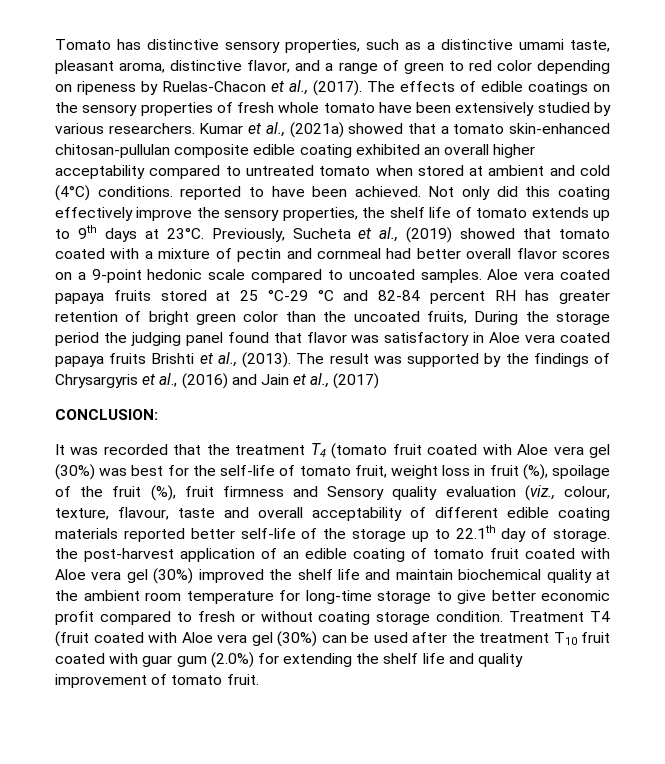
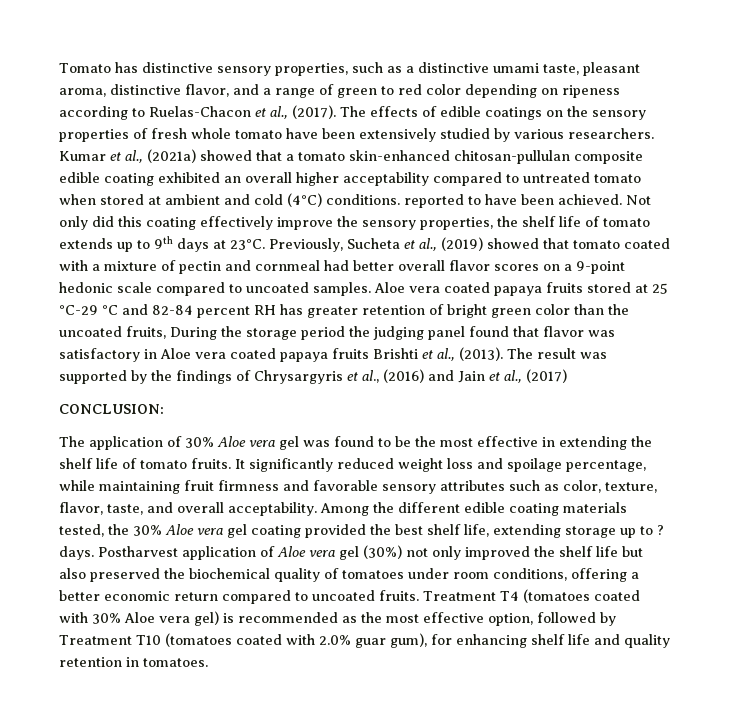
- Tomato has distinctive sensory properties, such as a distinctive umami taste, pleasant aroma, distinctive flavor, and a range of green to red color depending on ripeness by Ruelas-Chacon et al., (2017).
+ Tomato has distinctive sensory properties, such as a distinctive umami taste, pleasant aroma, distinctive flavor, and a range of green to red color depending on ripeness according to Ruelas-Chacon et al., (2017).
- It was recorded that the treatment T4 (tomato fruit coated with Aloe vera gel (30%) was best for the self-life of tomato fruit, weight loss in fruit (%), spoilage of the fruit (%), fruit firmness and Sensory quality evaluation (viz., colour, texture, flavour, taste and overall acceptability of different edible coating materials reported better self-life of the storage up to 22.1th day of storage. the post-harvest application of an edible coating of tomato fruit coated with Aloe vera gel (30%) improved the shelf life and maintain biochemical quality at the ambient room temperature for long-time storage to give better economic profit compared to fresh or without coating storage condition.
+ The application of 30% Aloe vera gel was found to be the most effective in extending the shelf life of tomato fruits. It significantly reduced weight loss and spoilage percentage, while maintaining fruit firmness and favorable sensory attributes such as color, texture, flavor, taste, and overall acceptability. Among the different edible coating materials tested, the 30% Aloe vera gel coating provided the best shelf life, extending storage up to ? days. Postharvest application of Aloe vera gel (30%) not only improved the shelf life but also preserved the biochemical quality of tomatoes under room conditions, offering a better economic return compared to uncoated fruits.
- Treatment T4 (fruit coated with Aloe vera gel (30%) can be used after the treatment T10 fruit coated with guar gum (2.0%) for extending the shelf life and quality improvement of tomato fruit.
+ Treatment T4 (tomatoes coated with 30% Aloe vera gel) is recommended as the most effective option, followed by Treatment T10 (tomatoes coated with 2.0% guar gum), for enhancing shelf life and quality retention in tomatoes.

